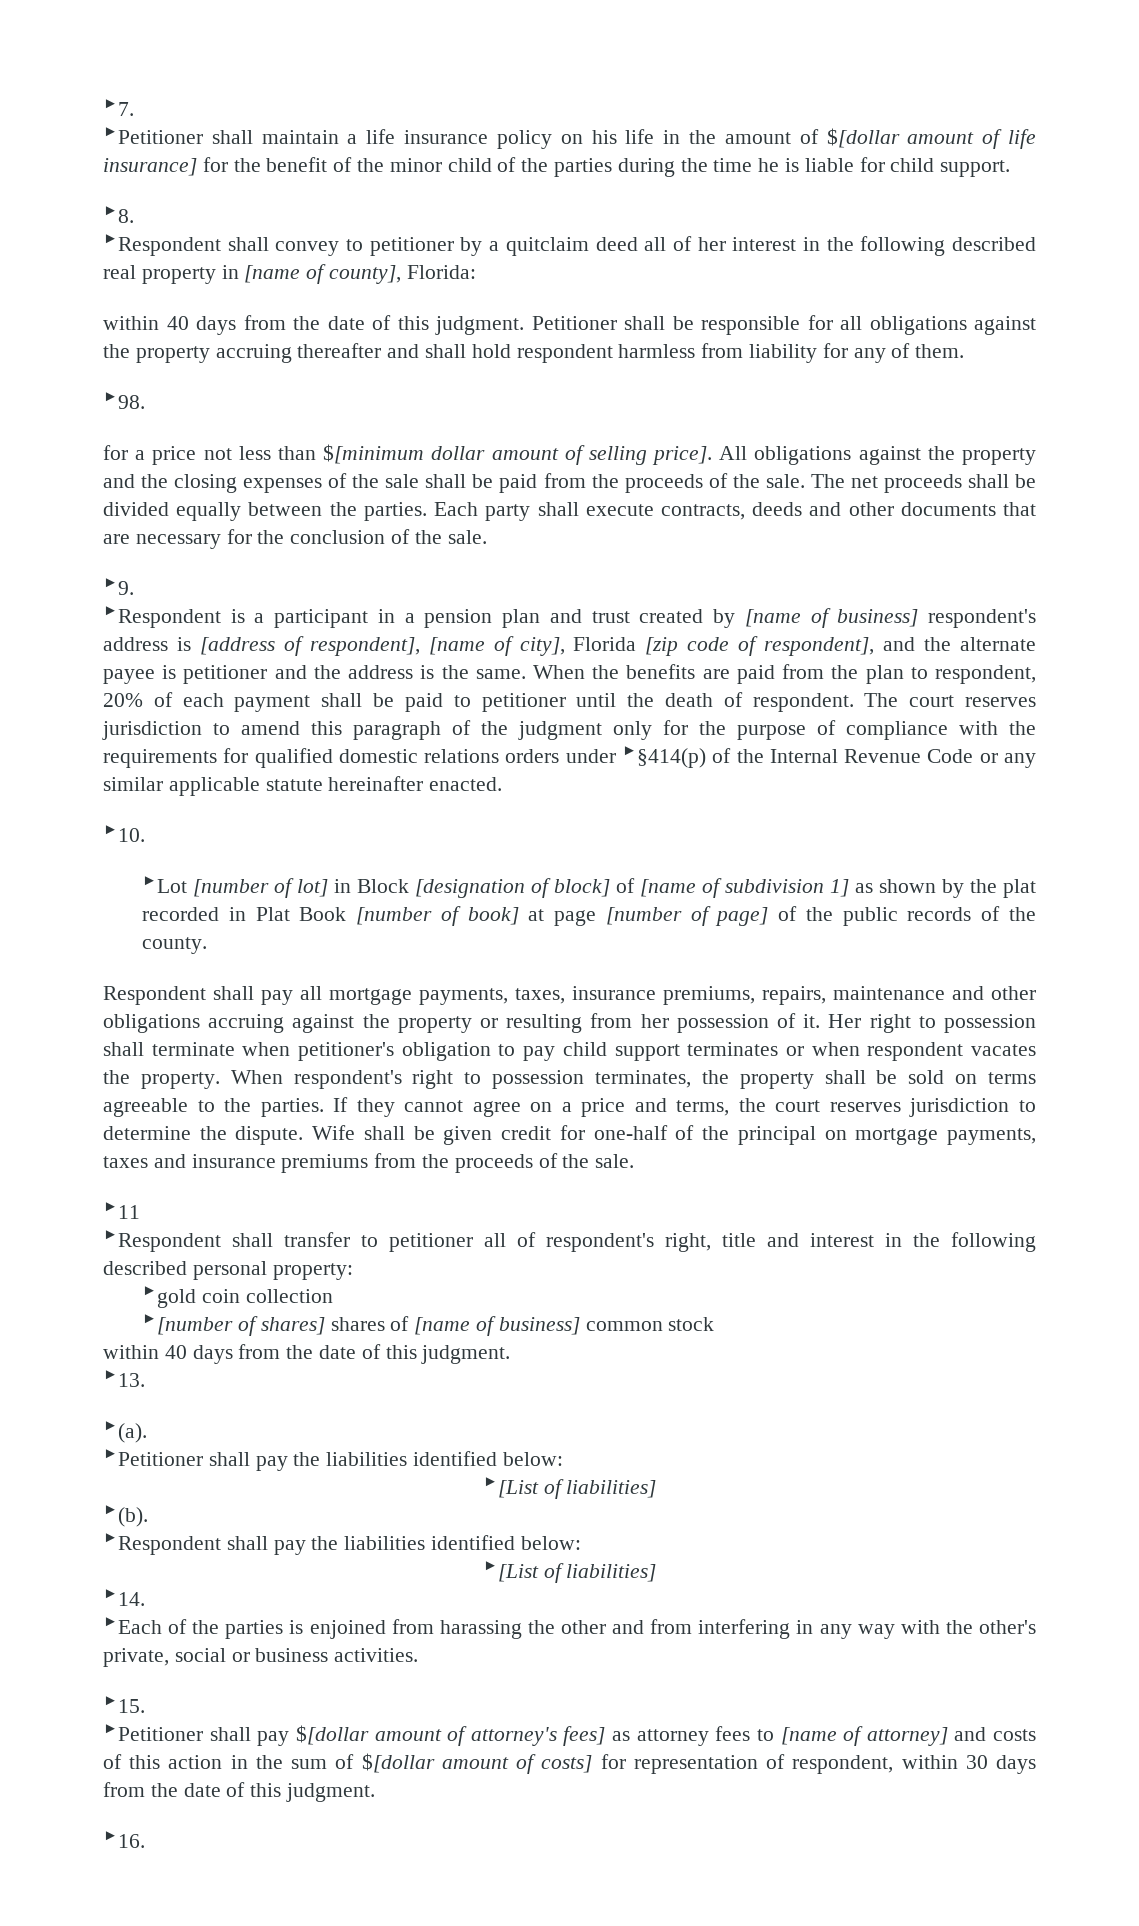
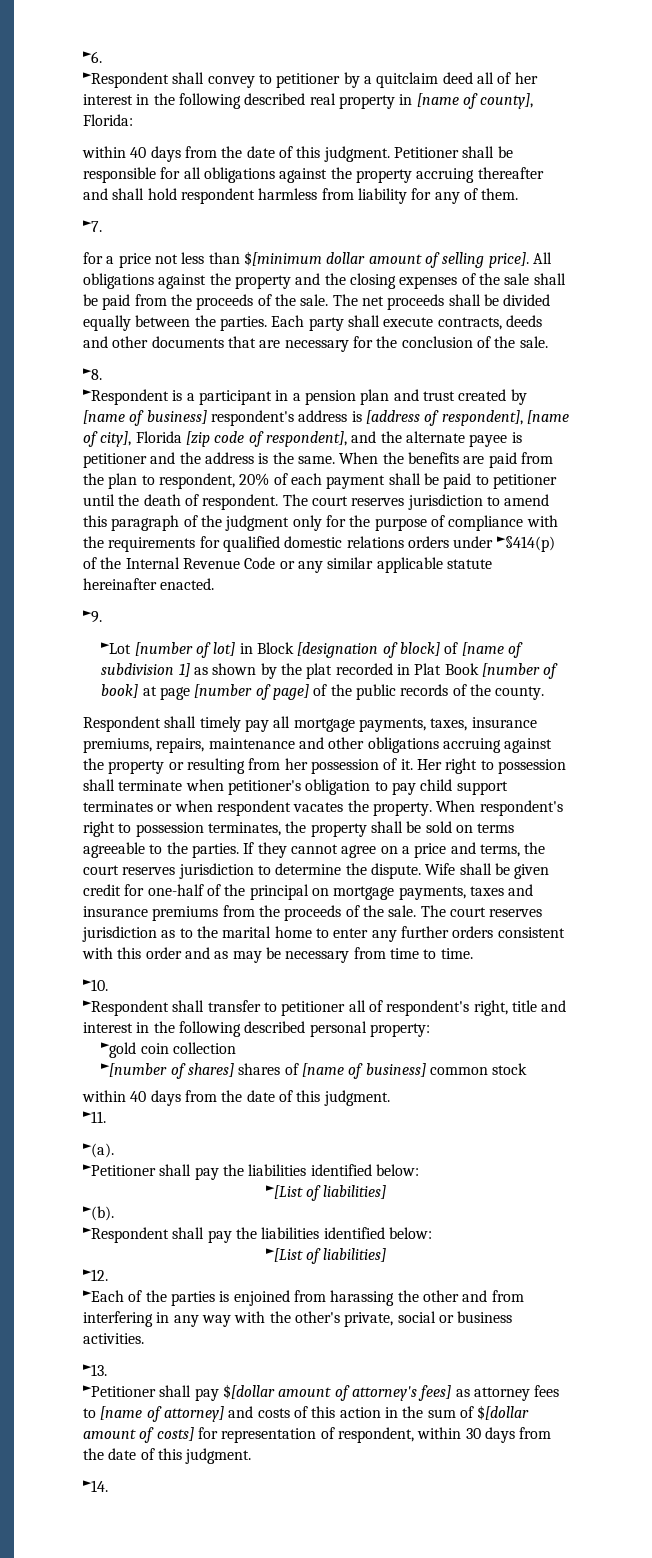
- ►7.
- ►Petitioner shall maintain a life insurance policy on his life in the amount of $[dollar amount of life insurance] for the benefit of the minor child of the parties during the time he is liable for child support.
- ►8.
+ ►6.
- ►98.
+ ►7.
- ►9.
+ ►8.
- ►10.
+ ►9.
- Respondent shall pay all mortgage payments, taxes, insurance premiums, repairs, maintenance and other obligations accruing against the property or resulting from her possession of it.
+ Respondent shall timely pay all mortgage payments, taxes, insurance premiums, repairs, maintenance and other obligations accruing against the property or resulting from her possession of it.
- Wife shall be given credit for one-half of the principal on mortgage payments, taxes and insurance premiums from the proceeds of the sale.
- ►11
+ Wife shall be given credit for one-half of the principal on mortgage payments, taxes and insurance premiums from the proceeds of the sale. The court reserves jurisdiction as to the marital home to enter any further orders consistent with this order and as may be necessary from time to time.
+ ►10.
- ►13.
+ ►11.
- ►14.
+ ►12.
- ►15.
+ ►13.
- ►16.
+ ►14.

